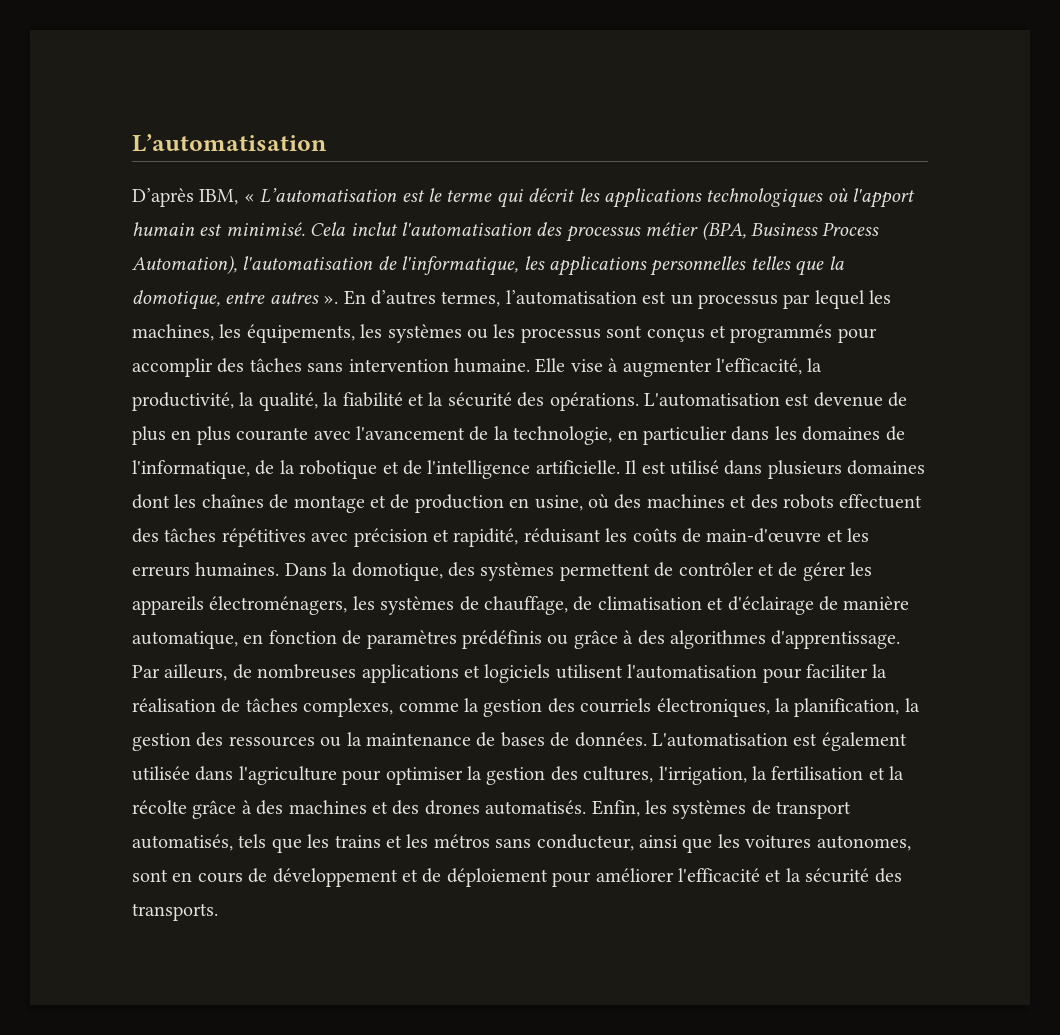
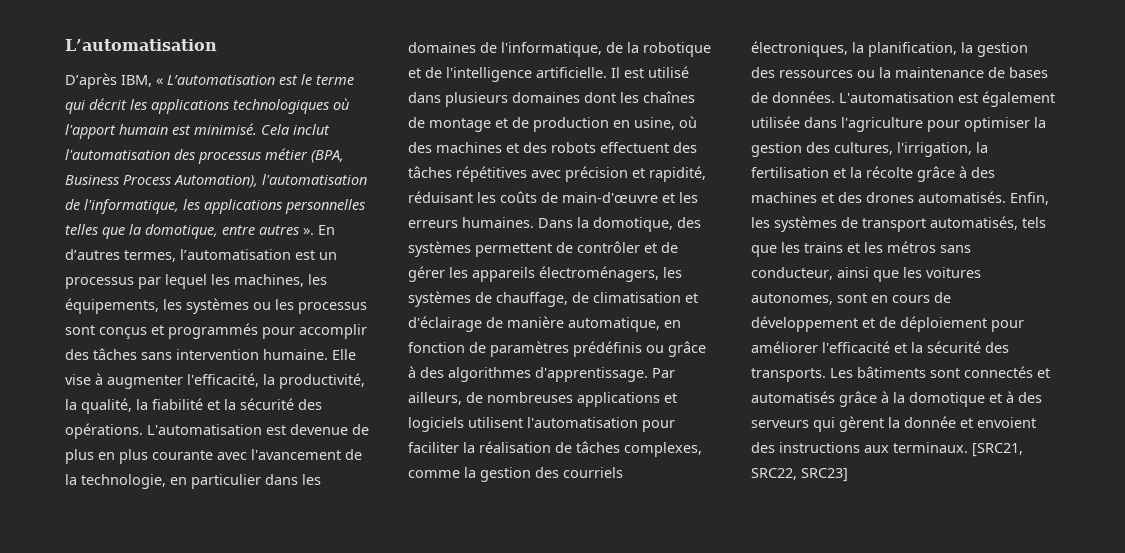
+ Les bâtiments sont connectés et automatisés grâce à la domotique et à des serveurs qui gèrent la donnée et envoient des instructions aux terminaux. [SRC21, SRC22, SRC23]

